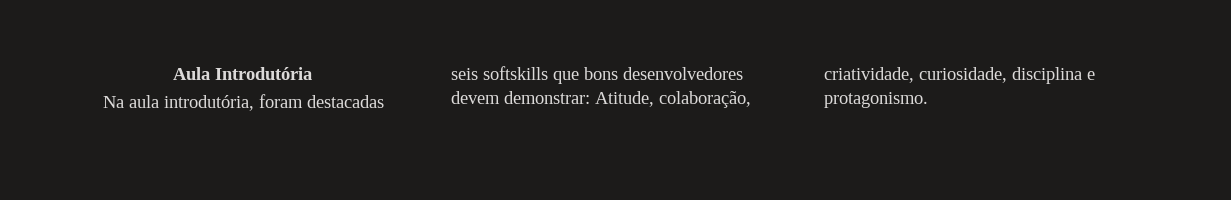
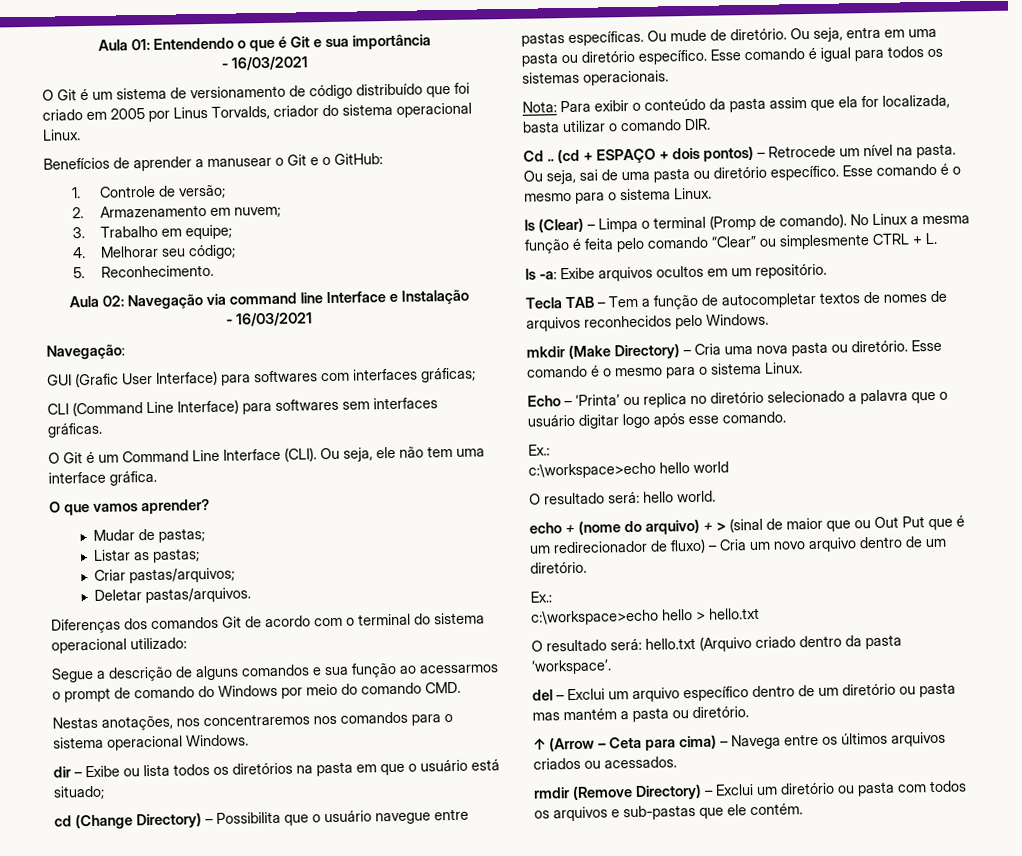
- Aula Introdutória
- Na aula introdutória, foram destacadas seis softskills que bons desenvolvedores devem demonstrar: Atitude, colaboração, criatividade, curiosidade, disciplina e protagonismo.
+ Aula 01: Entendendo o que é Git e sua importância
+ - 16/03/2021
+ O Git é um sistema de versionamento de código distribuído que foi criado em 2005 por Linus Torvalds, criador do sistema operacional Linux.
+ Benefícios de aprender a manusear o Git e o GitHub:
+ 1. Controle de versão;
+ 2. Armazenamento em nuvem;
+ 3. Trabalho em equipe;
+ 4. Melhorar seu código;
+ 5. Reconhecimento.
+ Aula 02: Navegação via command line Interface e Instalação
+ - 16/03/2021
+ Navegação:
+ GUI (Grafic User Interface) para softwares com interfaces gráficas;
+ CLI (Command Line Interface) para softwares sem interfaces gráficas.
+ O Git é um Command Line Interface (CLI). Ou seja, ele não tem uma interface gráfica.
+ O que vamos aprender?
+ Mudar de pastas;
+ Listar as pastas;
+ Criar pastas/arquivos;
+ Deletar pastas/arquivos.
+ Diferenças dos comandos Git de acordo com o terminal do sistema operacional utilizado:
+ Segue a descrição de alguns comandos e sua função ao acessarmos o prompt de comando do Windows por meio do comando CMD.
+ Nestas anotações, nos concentraremos nos comandos para o sistema operacional Windows.
+ dir – Exibe ou lista todos os diretórios na pasta em que o usuário está situado;
+ cd (Change Directory) – Possibilita que o usuário navegue entre pastas específicas. Ou mude de diretório. Ou seja, entra em uma pasta ou diretório específico. Esse comando é igual para todos os sistemas operacionais.
+ Nota: Para exibir o conteúdo da pasta assim que ela for localizada, basta utilizar o comando DIR.
+ Cd .. (cd + ESPAÇO + dois pontos) – Retrocede um nível na pasta. Ou seja, sai de uma pasta ou diretório específico. Esse comando é o mesmo para o sistema Linux.
+ ls (Clear) – Limpa o terminal (Promp de comando). No Linux a mesma função é feita pelo comando “Clear” ou simplesmente CTRL + L.
+ ls -a: Exibe arquivos ocultos em um repositório.
+ Tecla TAB – Tem a função de autocompletar textos de nomes de arquivos reconhecidos pelo Windows.
+ mkdir (Make Directory) – Cria uma nova pasta ou diretório. Esse comando é o mesmo para o sistema Linux.
+ Echo – ‘Printa’ ou replica no diretório selecionado a palavra que o usuário digitar logo após esse comando.
+ Ex.:
+ c:\workspace>echo hello world
+ O resultado será: hello world.
+ echo + (nome do arquivo) + > (sinal de maior que ou Out Put que é um redirecionador de fluxo) – Cria um novo arquivo dentro de um diretório.
+ Ex.:
+ c:\workspace>echo hello > hello.txt
+ O resultado será: hello.txt (Arquivo criado dentro da pasta ‘workspace’.
+ del – Exclui um arquivo específico dentro de um diretório ou pasta mas mantém a pasta ou diretório.
+ ↑ (Arrow – Ceta para cima) – Navega entre os últimos arquivos criados ou acessados.
+ rmdir (Remove Directory) – Exclui um diretório ou pasta com todos os arquivos e sub-pastas que ele contém.

